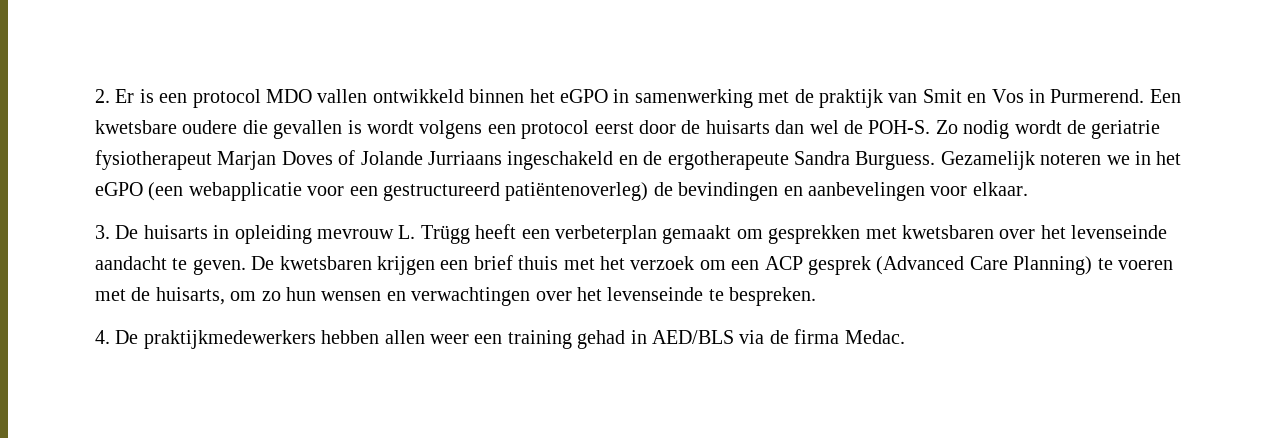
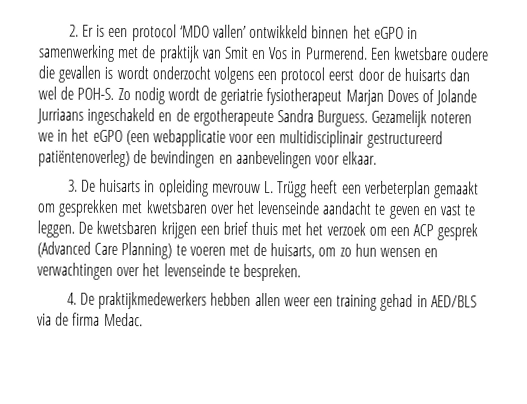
- 2. Er is een protocol MDO vallen ontwikkeld binnen het eGPO in samenwerking met de praktijk van Smit en Vos in Purmerend.
+ 2. Er is een protocol ‘MDO vallen’ ontwikkeld binnen het eGPO in samenwerking met de praktijk van Smit en Vos in Purmerend.
- Een kwetsbare oudere die gevallen is wordt volgens een protocol eerst door de huisarts dan wel de POH-S.
+ Een kwetsbare oudere die gevallen is wordt onderzocht volgens een protocol eerst door de huisarts dan wel de POH-S.
- Gezamelijk noteren we in het eGPO (een webapplicatie voor een gestructureerd patiëntenoverleg) de bevindingen en aanbevelingen voor elkaar.
+ Gezamelijk noteren we in het eGPO (een webapplicatie voor een multidisciplinair gestructureerd patiëntenoverleg) de bevindingen en aanbevelingen voor elkaar.
- 3. De huisarts in opleiding mevrouw L. Trügg heeft een verbeterplan gemaakt om gesprekken met kwetsbaren over het levenseinde aandacht te geven.
+ 3. De huisarts in opleiding mevrouw L. Trügg heeft een verbeterplan gemaakt om gesprekken met kwetsbaren over het levenseinde aandacht te geven en vast te leggen.

